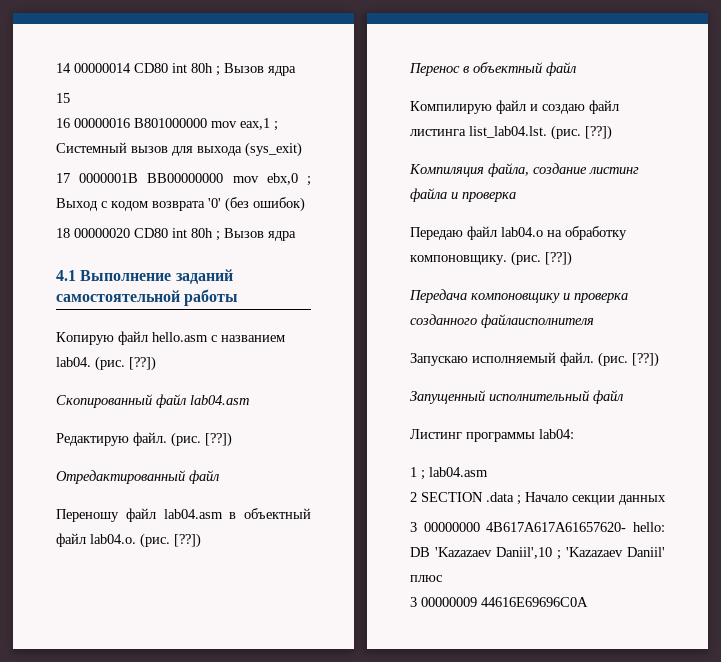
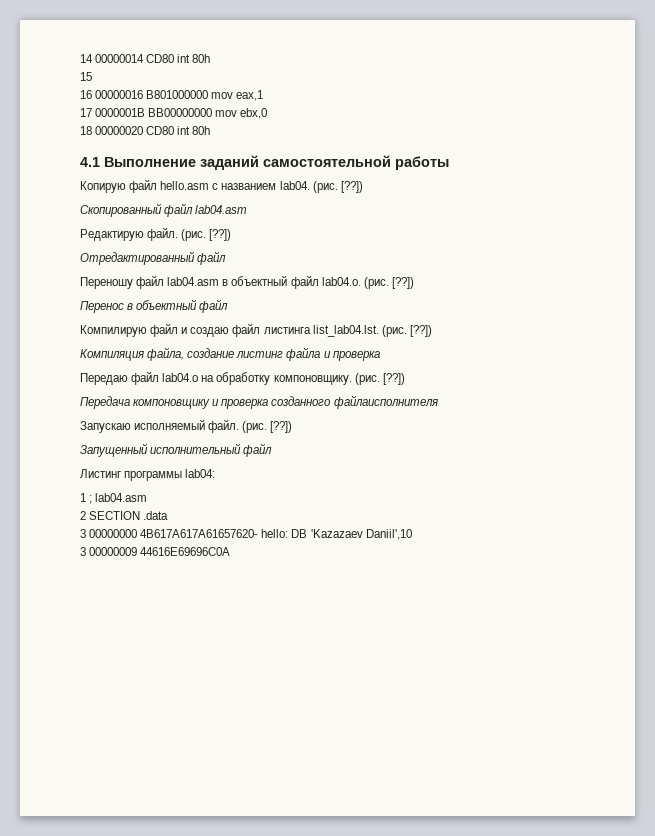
- 14 00000014 CD80 int 80h ; Вызов ядра
+ 14 00000014 CD80 int 80h
- 16 00000016 B801000000 mov eax,1 ; Системный вызов для выхода (sys_exit)
+ 16 00000016 B801000000 mov eax,1
- 17 0000001B BB00000000 mov ebx,0 ; Выход с кодом возврата '0' (без ошибок)
+ 17 0000001B BB00000000 mov ebx,0
- 18 00000020 CD80 int 80h ; Вызов ядра
+ 18 00000020 CD80 int 80h
- 2 SECTION .data ; Начало секции данных
+ 2 SECTION .data
- 3 00000000 4B617A617A61657620- hello: DB 'Kazazaev Daniil',10 ; 'Kazazaev Daniil' плюс
+ 3 00000000 4B617A617A61657620- hello: DB 'Kazazaev Daniil',10

